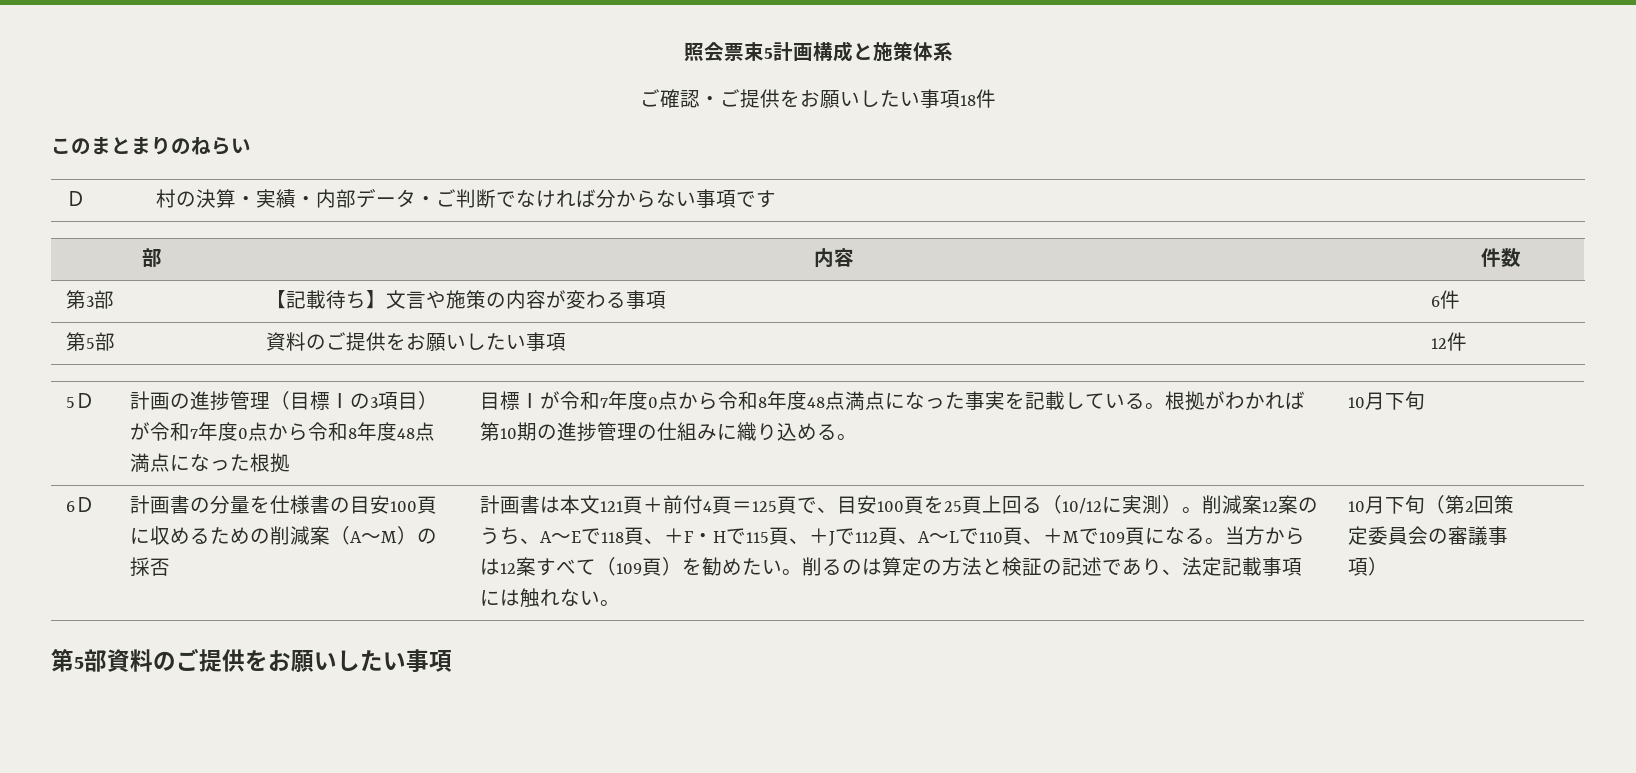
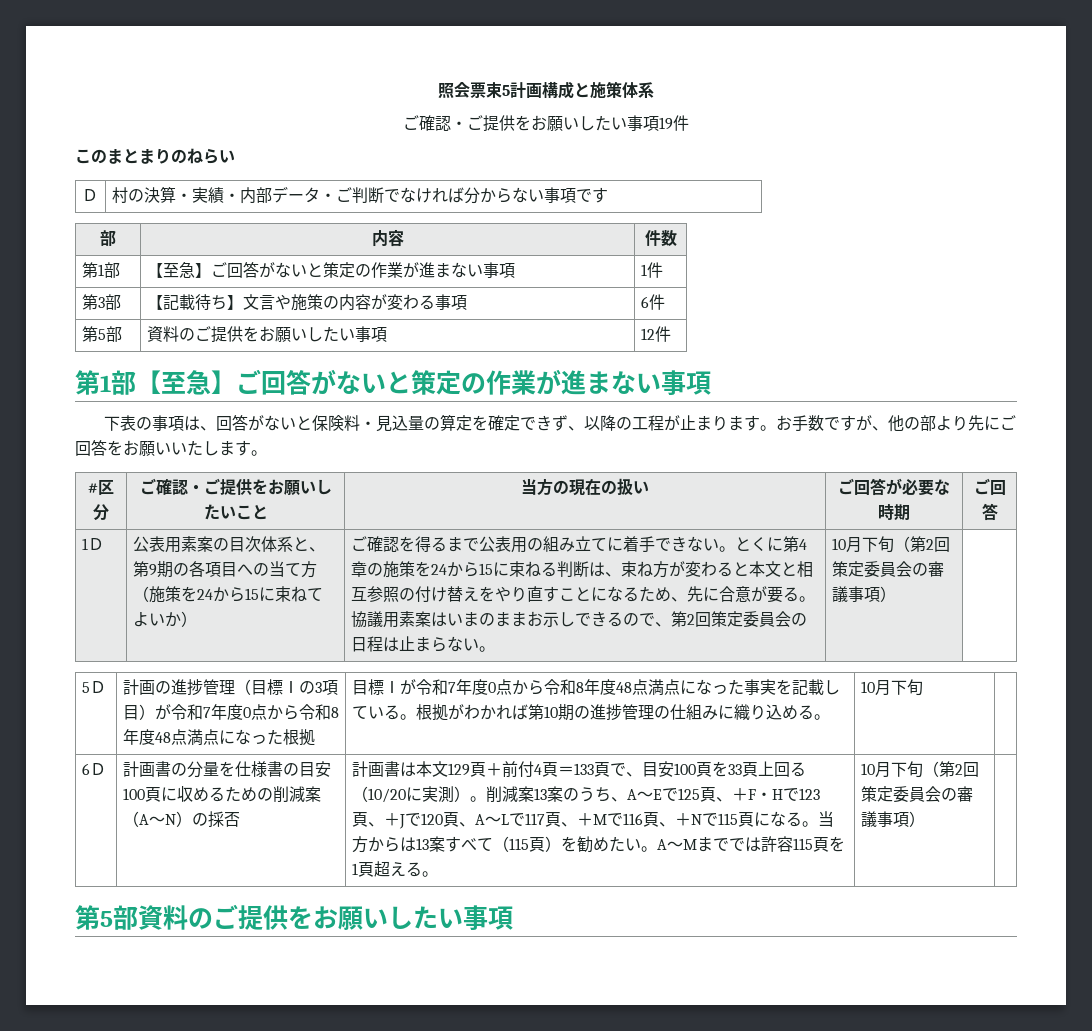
- ご確認・ご提供をお願いしたい事項18件
+ ご確認・ご提供をお願いしたい事項19件
+ 第1部 | 【至急】ご回答がないと策定の作業が進まない事項 | 1件
+ 第1部【至急】ご回答がないと策定の作業が進まない事項
+ 下表の事項は、回答がないと保険料・見込量の算定を確定できず、以降の工程が止まります。お手数ですが、他の部より先にご回答をお願いいたします。
+ #区分 | ご確認・ご提供をお願いしたいこと | 当方の現在の扱い | ご回答が必要な時期 | ご回答
+ 1Ｄ | 公表用素案の目次体系と、第9期の各項目への当て方（施策を24から15に束ねてよいか） | ご確認を得るまで公表用の組み立てに着手できない。とくに第4章の施策を24から15に束ねる判断は、束ね方が変わると本文と相互参照の付け替えをやり直すことになるため、先に合意が要る。協議用素案はいまのままお示しできるので、第2回策定委員会の日程は止まらない。 | 10月下旬（第2回策定委員会の審議事項）
- 計画書の分量を仕様書の目安100頁に収めるための削減案（A〜M）の採否
+ 計画書の分量を仕様書の目安100頁に収めるための削減案（A〜N）の採否
- 計画書は本文121頁＋前付4頁＝125頁で、目安100頁を25頁上回る（10/12に実測）。
+ 計画書は本文129頁＋前付4頁＝133頁で、目安100頁を33頁上回る（10/20に実測）。
- 削減案12案のうち、A〜Eで118頁、＋F・Hで115頁、＋Jで112頁、A〜Lで110頁、＋Mで109頁になる。
+ 削減案13案のうち、A〜Eで125頁、＋F・Hで123頁、＋Jで120頁、A〜Lで117頁、＋Mで116頁、＋Nで115頁になる。
- 当方からは12案すべて（109頁）を勧めたい。
+ 当方からは13案すべて（115頁）を勧めたい。
- 削るのは算定の方法と検証の記述であり、法定記載事項には触れない。
+ A〜Mまででは許容115頁を1頁超える。

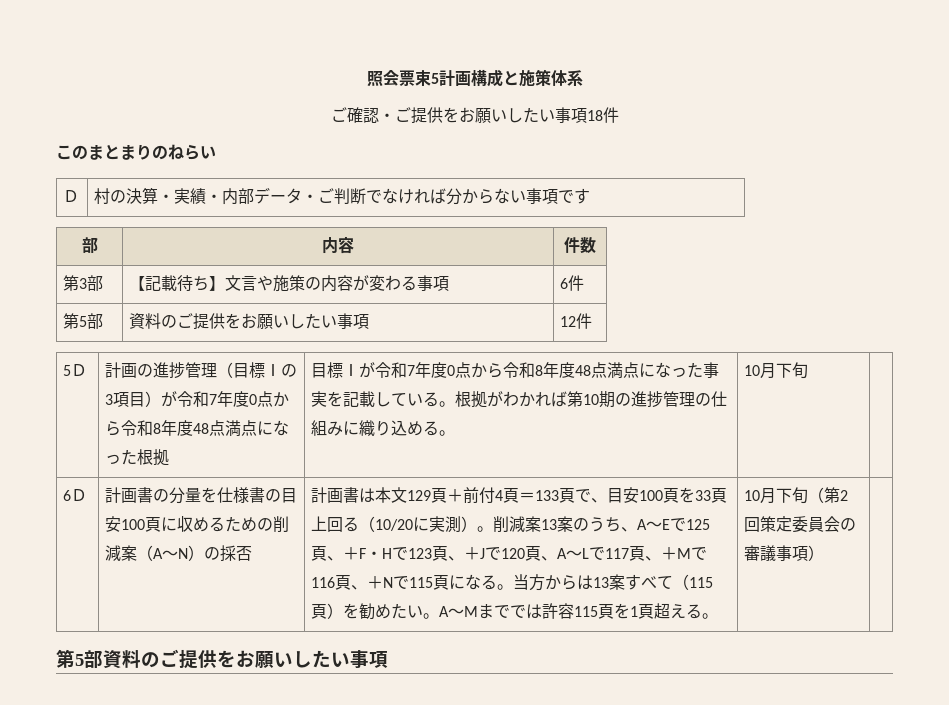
- ご確認・ご提供をお願いしたい事項19件
+ ご確認・ご提供をお願いしたい事項18件
- 第1部 | 【至急】ご回答がないと策定の作業が進まない事項 | 1件
- 第1部【至急】ご回答がないと策定の作業が進まない事項
- 下表の事項は、回答がないと保険料・見込量の算定を確定できず、以降の工程が止まります。お手数ですが、他の部より先にご回答をお願いいたします。
- #区分 | ご確認・ご提供をお願いしたいこと | 当方の現在の扱い | ご回答が必要な時期 | ご回答
- 1Ｄ | 公表用素案の目次体系と、第9期の各項目への当て方（施策を24から15に束ねてよいか） | ご確認を得るまで公表用の組み立てに着手できない。とくに第4章の施策を24から15に束ねる判断は、束ね方が変わると本文と相互参照の付け替えをやり直すことになるため、先に合意が要る。協議用素案はいまのままお示しできるので、第2回策定委員会の日程は止まらない。 | 10月下旬（第2回策定委員会の審議事項）

